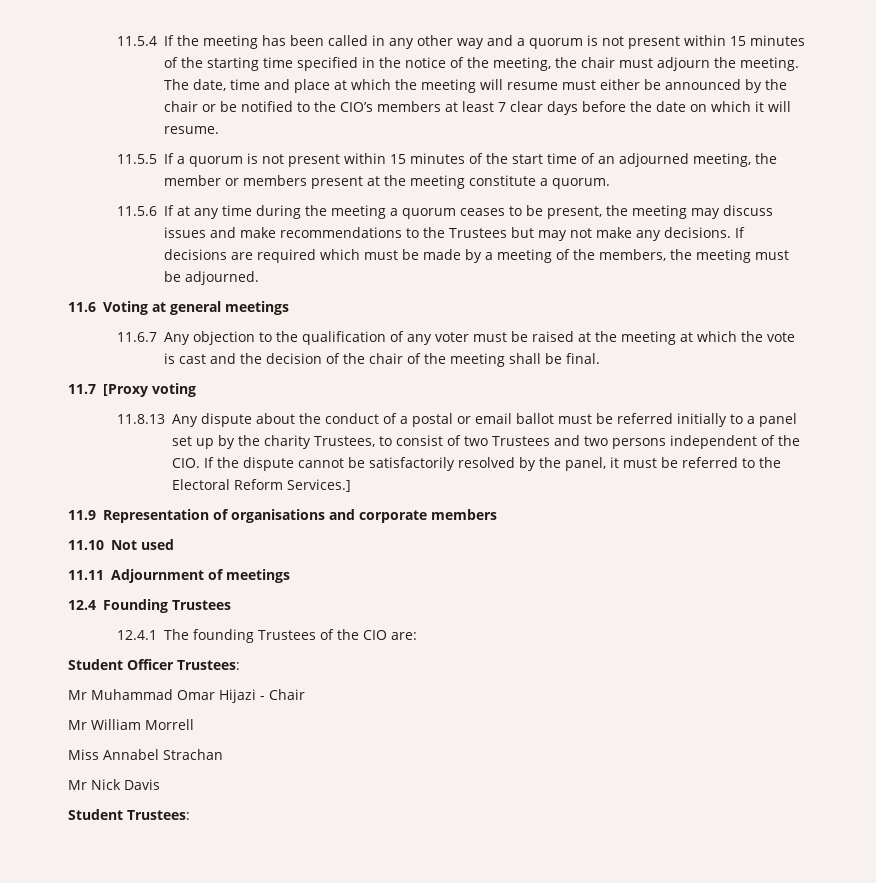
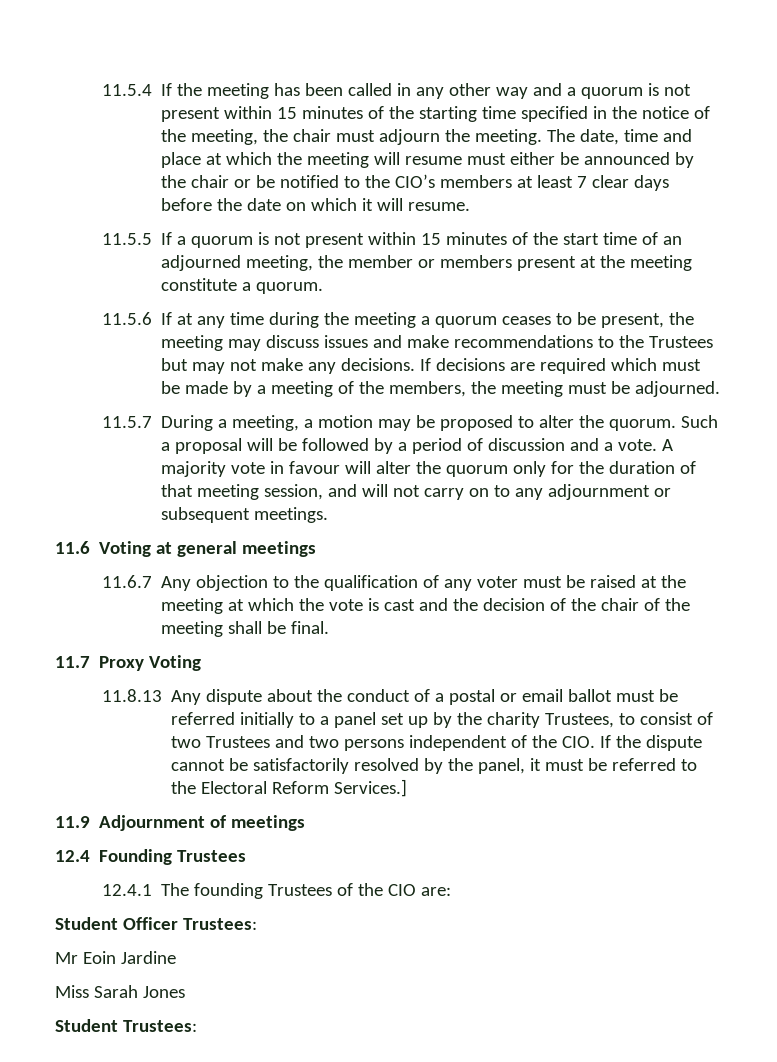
+ 11.5.7 During a meeting, a motion may be proposed to alter the quorum. Such a proposal will be followed by a period of discussion and a vote. A majority vote in favour will alter the quorum only for the duration of that meeting session, and will not carry on to any adjournment or subsequent meetings.
- 11.7 [Proxy voting
+ 11.7 Proxy Voting
- 11.9 Representation of organisations and corporate members
- 11.10 Not used
- 11.11 Adjournment of meetings
+ 11.9 Adjournment of meetings
- Mr Muhammad Omar Hijazi - Chair
- Mr William Morrell
- Miss Annabel Strachan
- Mr Nick Davis
+ Mr Eoin Jardine
+ Miss Sarah Jones

